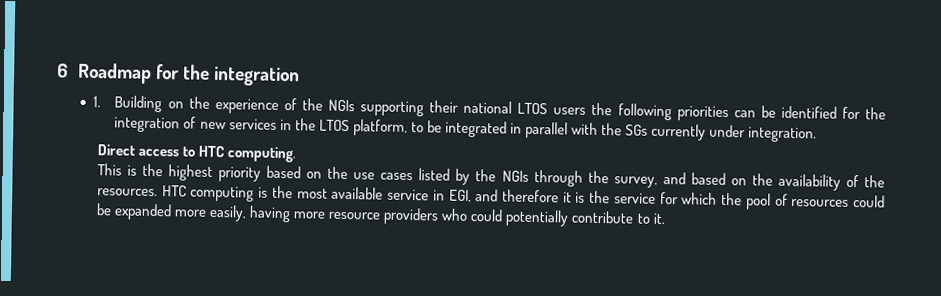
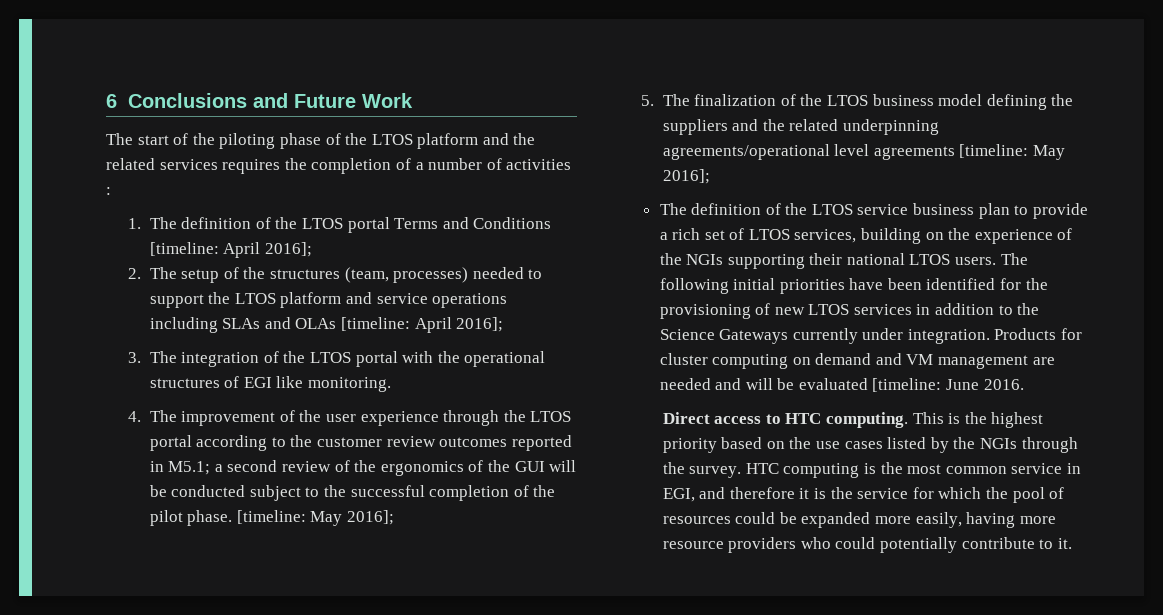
- 6 Roadmap for the integration
- 1. Building on the experience of the NGIs supporting their national LTOS users the following priorities can be identified for the integration of new services in the LTOS platform, to be integrated in parallel with the SGs currently under integration.
+ 6 Conclusions and Future Work
+ The start of the piloting phase of the LTOS platform and the related services requires the completion of a number of activities :
+ 1. The definition of the LTOS portal Terms and Conditions [timeline: April 2016];
+ 2. The setup of the structures (team, processes) needed to support the LTOS platform and service operations including SLAs and OLAs [timeline: April 2016];
+ 3. The integration of the LTOS portal with the operational structures of EGI like monitoring.
+ 4. The improvement of the user experience through the LTOS portal according to the customer review outcomes reported in M5.1; a second review of the ergonomics of the GUI will be conducted subject to the successful completion of the pilot phase. [timeline: May 2016];
+ 5. The finalization of the LTOS business model defining the suppliers and the related underpinning agreements/operational level agreements [timeline: May 2016];
+ The definition of the LTOS service business plan to provide a rich set of LTOS services, building on the experience of the NGIs supporting their national LTOS users. The following initial priorities have been identified for the provisioning of new LTOS services in addition to the Science Gateways currently under integration. Products for cluster computing on demand and VM management are needed and will be evaluated [timeline: June 2016.
- Direct access to HTC computing.
- This is the highest priority based on the use cases listed by the NGIs through the survey, and based on the availability of the resources.
+ Direct access to HTC computing. This is the highest priority based on the use cases listed by the NGIs through the survey.
- HTC computing is the most available service in EGI, and therefore it is the service for which the pool of resources could be expanded more easily, having more resource providers who could potentially contribute to it.
+ HTC computing is the most common service in EGI, and therefore it is the service for which the pool of resources could be expanded more easily, having more resource providers who could potentially contribute to it.

